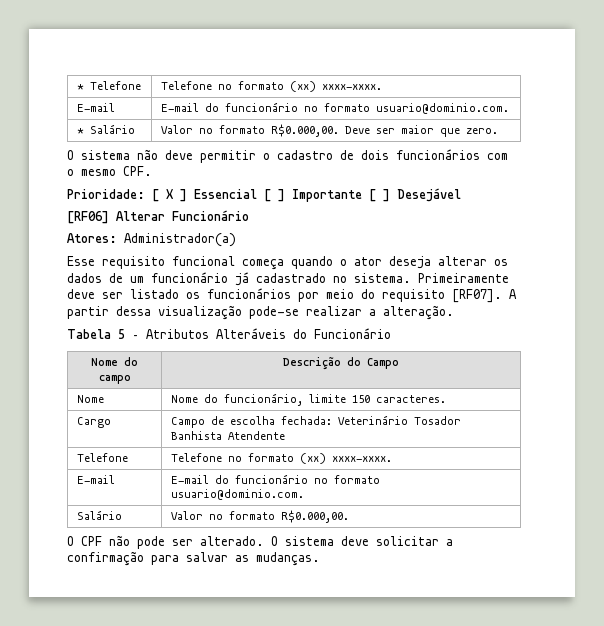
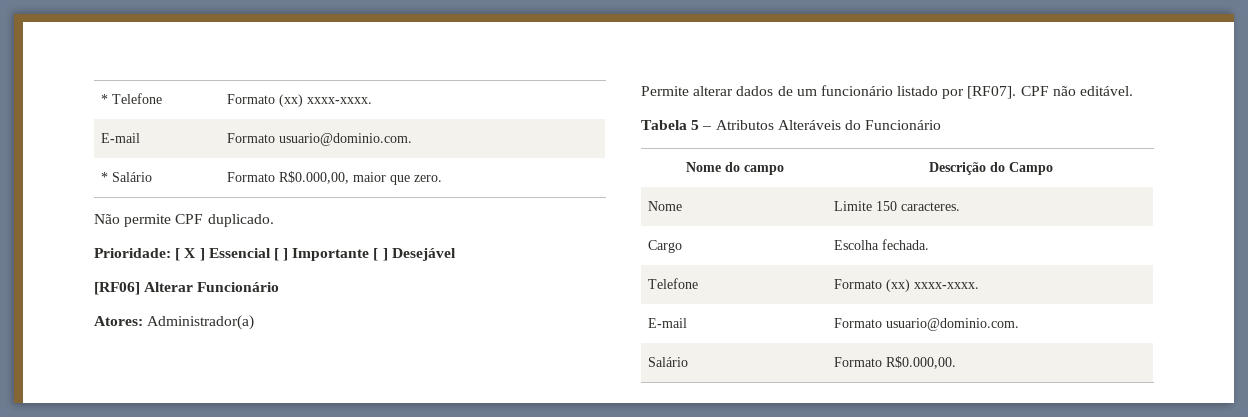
- * Telefone | Telefone no formato (xx) xxxx-xxxx.
- E-mail | E-mail do funcionário no formato usuario@dominio.com.
- * Salário | Valor no formato R$0.000,00. Deve ser maior que zero.
- O sistema não deve permitir o cadastro de dois funcionários com o mesmo CPF.
+ * Telefone | Formato (xx) xxxx-xxxx.
+ E-mail | Formato usuario@dominio.com.
+ * Salário | Formato R$0.000,00, maior que zero.
+ Não permite CPF duplicado.
- Esse requisito funcional começa quando o ator deseja alterar os dados de um funcionário já cadastrado no sistema. Primeiramente deve ser listado os funcionários por meio do requisito [RF07]. A partir dessa visualização pode-se realizar a alteração.
+ Permite alterar dados de um funcionário listado por [RF07]. CPF não editável.
- Nome | Nome do funcionário, limite 150 caracteres.
+ Nome | Limite 150 caracteres.
- Cargo | Campo de escolha fechada: Veterinário Tosador Banhista Atendente
- Telefone | Telefone no formato (xx) xxxx-xxxx.
- E-mail | E-mail do funcionário no formato usuario@dominio.com.
- Salário | Valor no formato R$0.000,00.
- O CPF não pode ser alterado. O sistema deve solicitar a confirmação para salvar as mudanças.
+ Cargo | Escolha fechada.
+ Telefone | Formato (xx) xxxx-xxxx.
+ E-mail | Formato usuario@dominio.com.
+ Salário | Formato R$0.000,00.

